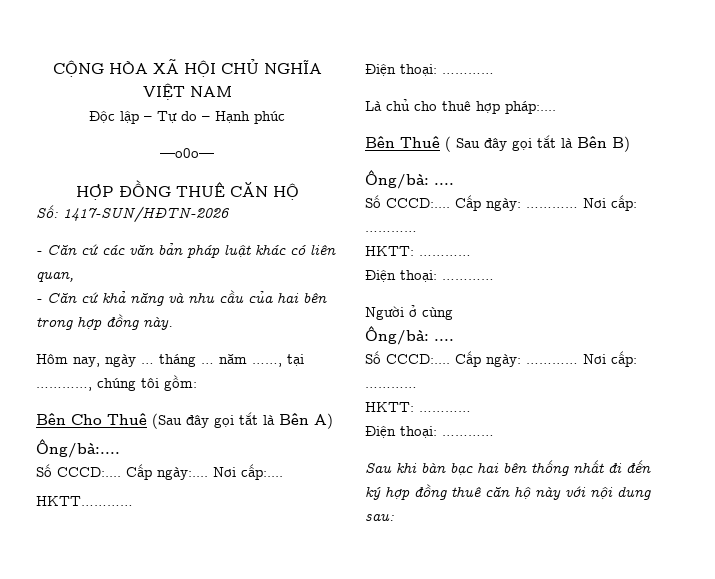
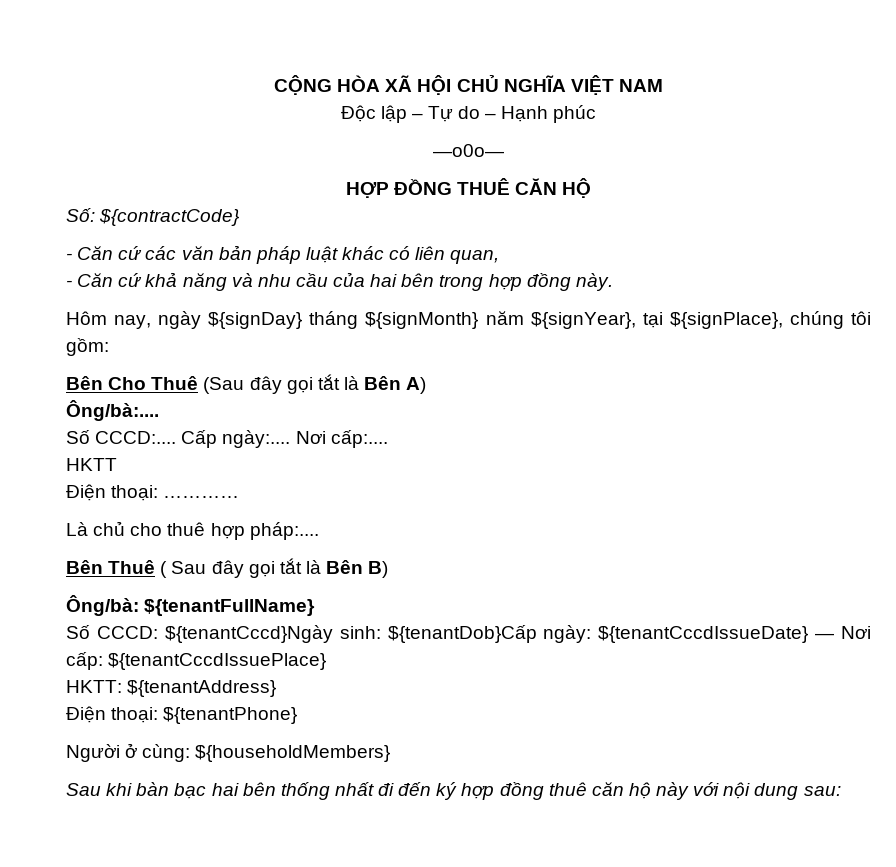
- Số: 1417-SUN/HĐTN-2026
+ Số: ${contractCode}
- Hôm nay, ngày … tháng … năm ……, tại …………, chúng tôi gồm:
+ Hôm nay, ngày ${signDay} tháng ${signMonth} năm ${signYear}, tại ${signPlace}, chúng tôi gồm:
- HKTT…………
+ HKTT
  Bên Thuê ( Sau đây gọi tắt là Bên B)
- Ông/bà: ....
- Số CCCD:.... Cấp ngày: ………… Nơi cấp: …………
- HKTT: …………
- Điện thoại: …………
+ Ông/bà: ${tenantFullName}
+ Số CCCD: ${tenantCccd}Ngày sinh: ${tenantDob}Cấp ngày: ${tenantCccdIssueDate} — Nơi cấp: ${tenantCccdIssuePlace}
+ HKTT: ${tenantAddress}
+ Điện thoại: ${tenantPhone}
- Người ở cùng
- Ông/bà: ....
- Số CCCD:.... Cấp ngày: ………… Nơi cấp: …………
- HKTT: …………
- Điện thoại: …………
+ Người ở cùng: ${householdMembers}

